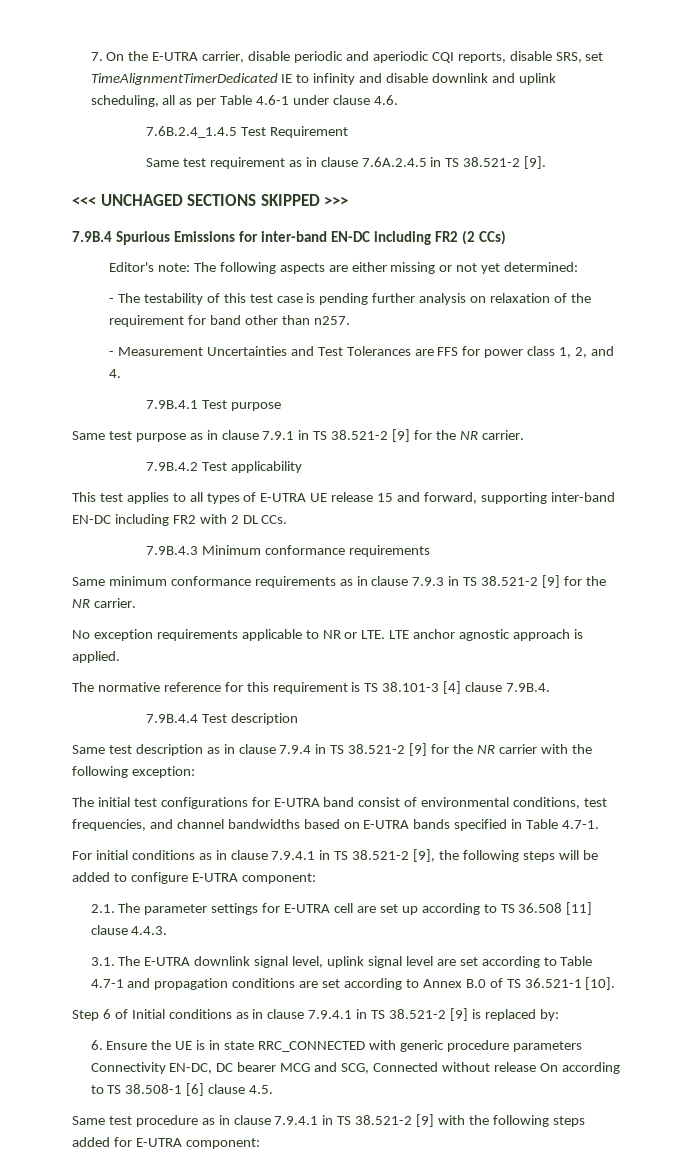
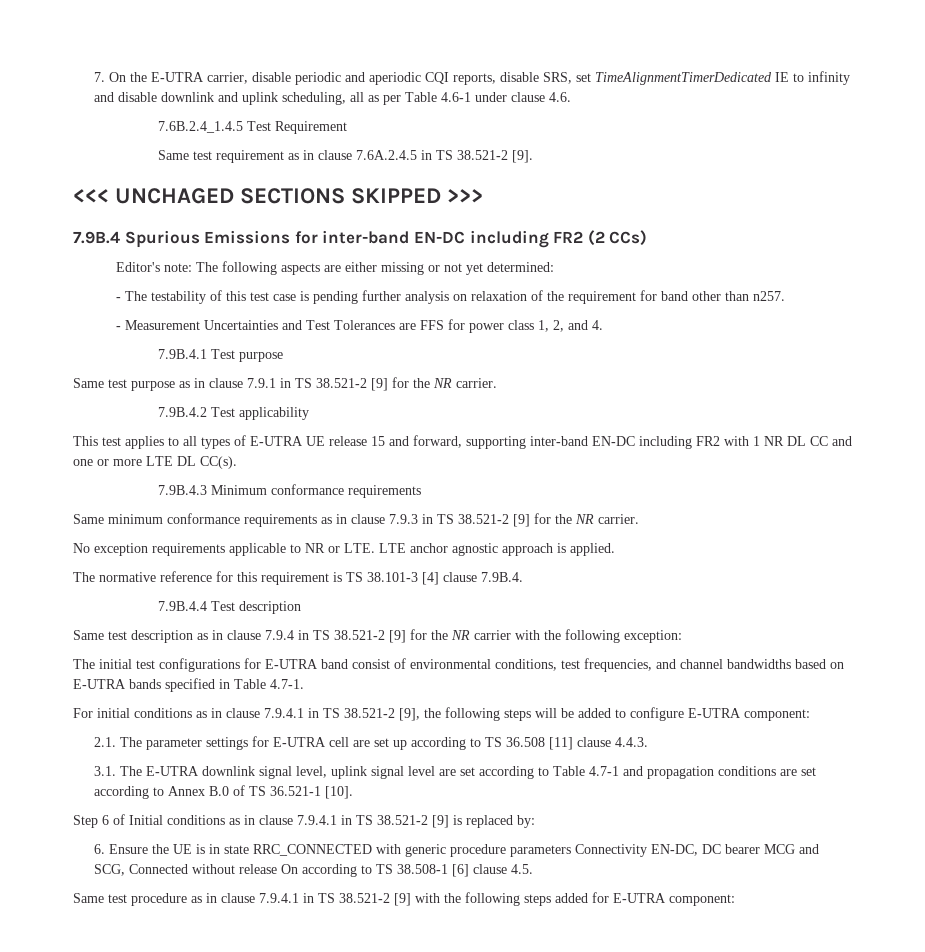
- This test applies to all types of E-UTRA UE release 15 and forward, supporting inter-band EN-DC including FR2 with 2 DL CCs.
+ This test applies to all types of E-UTRA UE release 15 and forward, supporting inter-band EN-DC including FR2 with 1 NR DL CC and one or more LTE DL CC(s).

